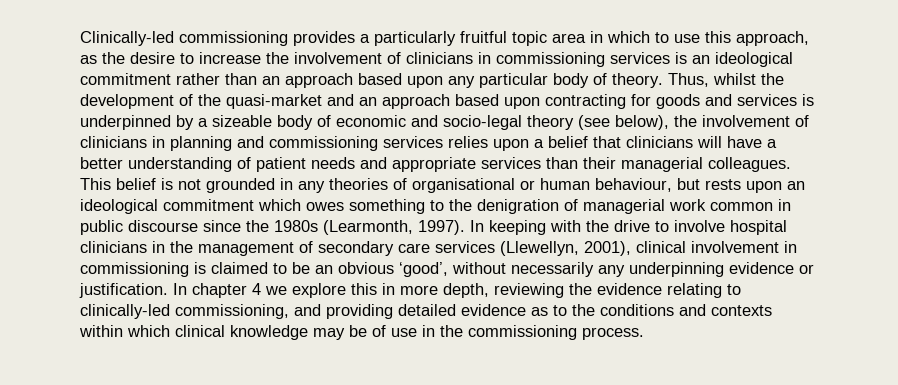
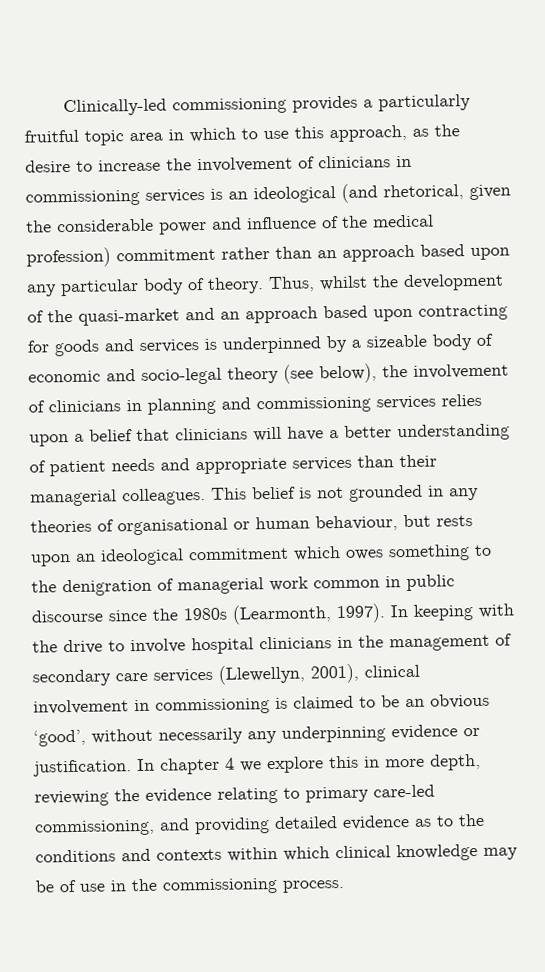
- Clinically-led commissioning provides a particularly fruitful topic area in which to use this approach, as the desire to increase the involvement of clinicians in commissioning services is an ideological commitment rather than an approach based upon any particular body of theory.
+ Clinically-led commissioning provides a particularly fruitful topic area in which to use this approach, as the desire to increase the involvement of clinicians in commissioning services is an ideological (and rhetorical, given the considerable power and influence of the medical profession) commitment rather than an approach based upon any particular body of theory.
- In chapter 4 we explore this in more depth, reviewing the evidence relating to clinically-led commissioning, and providing detailed evidence as to the conditions and contexts within which clinical knowledge may be of use in the commissioning process.
+ In chapter 4 we explore this in more depth, reviewing the evidence relating to primary care-led commissioning, and providing detailed evidence as to the conditions and contexts within which clinical knowledge may be of use in the commissioning process.

